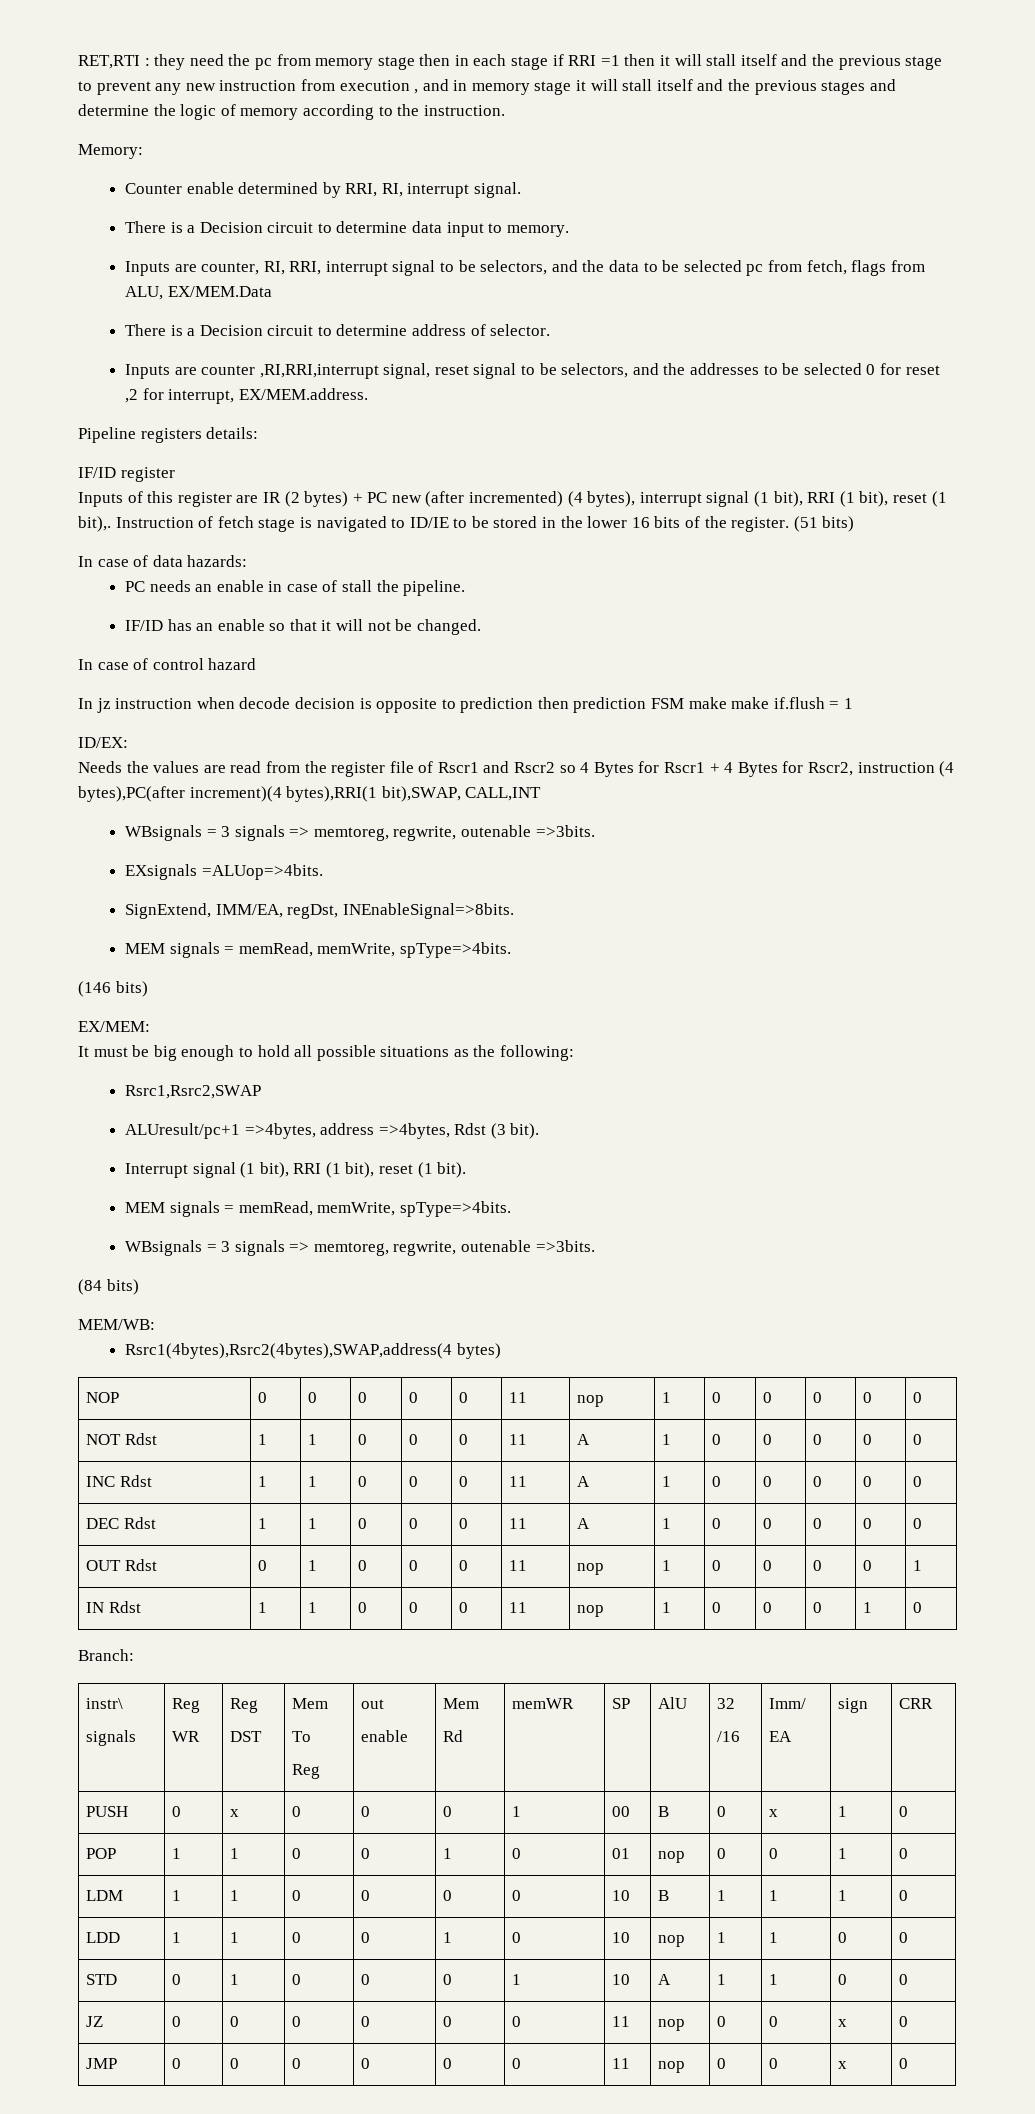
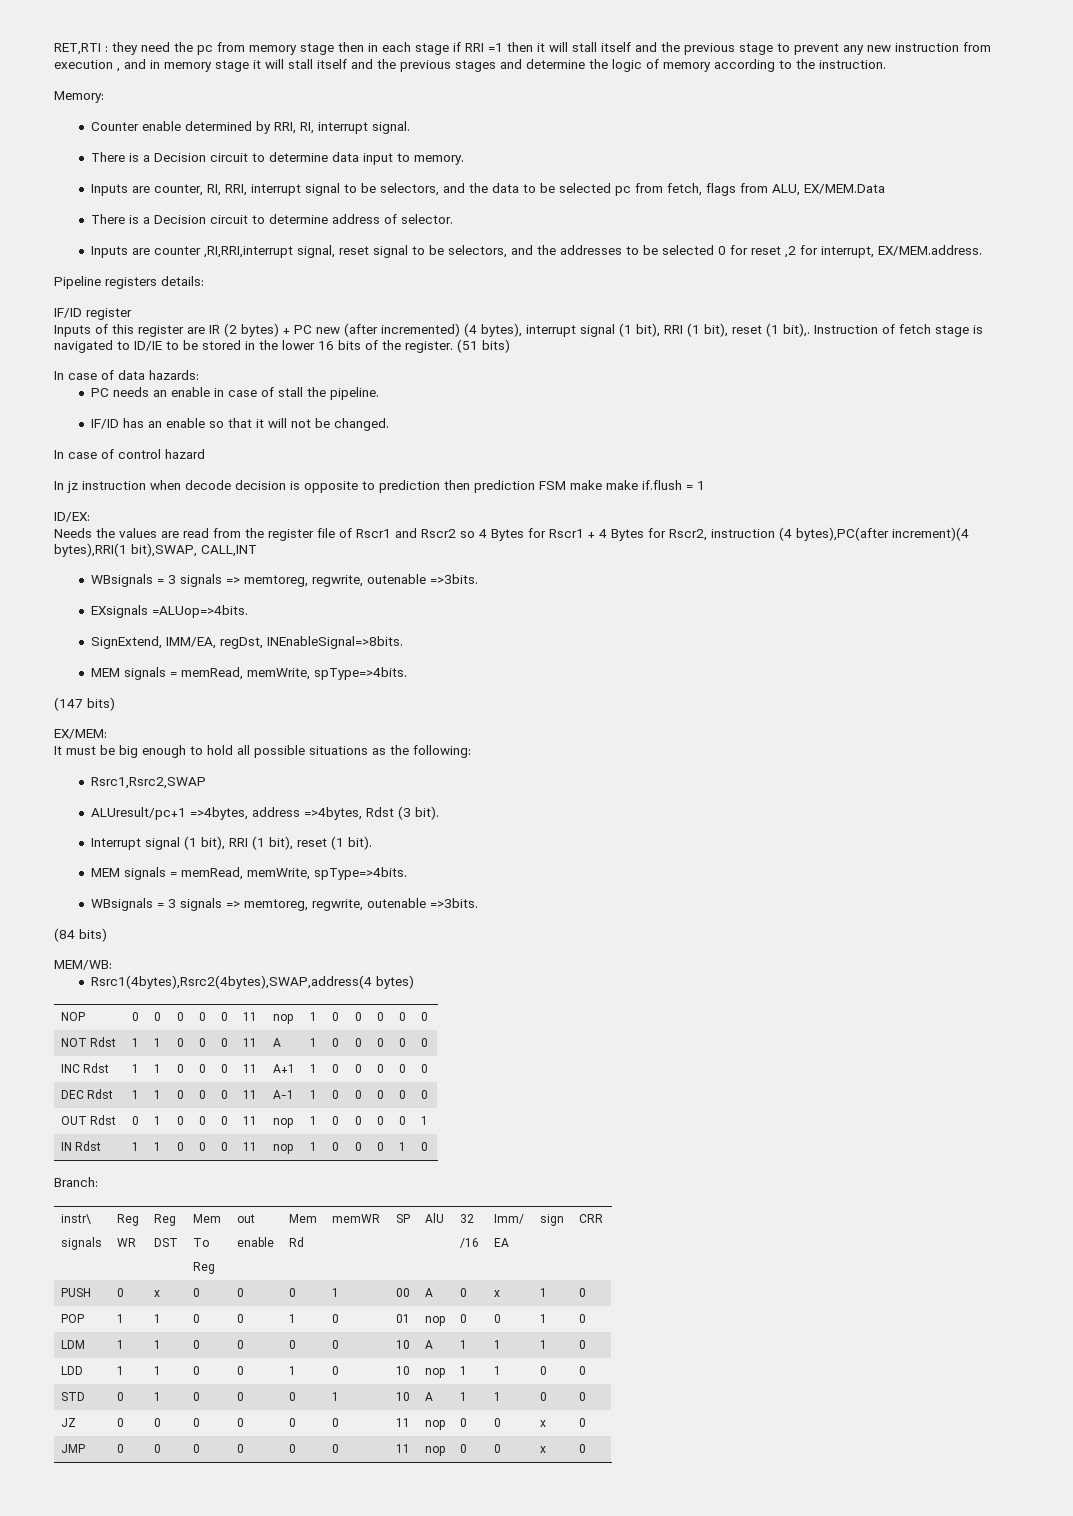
- (146 bits)
+ (147 bits)
- INC Rdst | 1 | 1 | 0 | 0 | 0 | 11 | A | 1 | 0 | 0 | 0 | 0 | 0
+ INC Rdst | 1 | 1 | 0 | 0 | 0 | 11 | A+1 | 1 | 0 | 0 | 0 | 0 | 0
- DEC Rdst | 1 | 1 | 0 | 0 | 0 | 11 | A | 1 | 0 | 0 | 0 | 0 | 0
+ DEC Rdst | 1 | 1 | 0 | 0 | 0 | 11 | A-1 | 1 | 0 | 0 | 0 | 0 | 0
- PUSH | 0 | x | 0 | 0 | 0 | 1 | 00 | B | 0 | x | 1 | 0
+ PUSH | 0 | x | 0 | 0 | 0 | 1 | 00 | A | 0 | x | 1 | 0
- LDM | 1 | 1 | 0 | 0 | 0 | 0 | 10 | B | 1 | 1 | 1 | 0
+ LDM | 1 | 1 | 0 | 0 | 0 | 0 | 10 | A | 1 | 1 | 1 | 0

